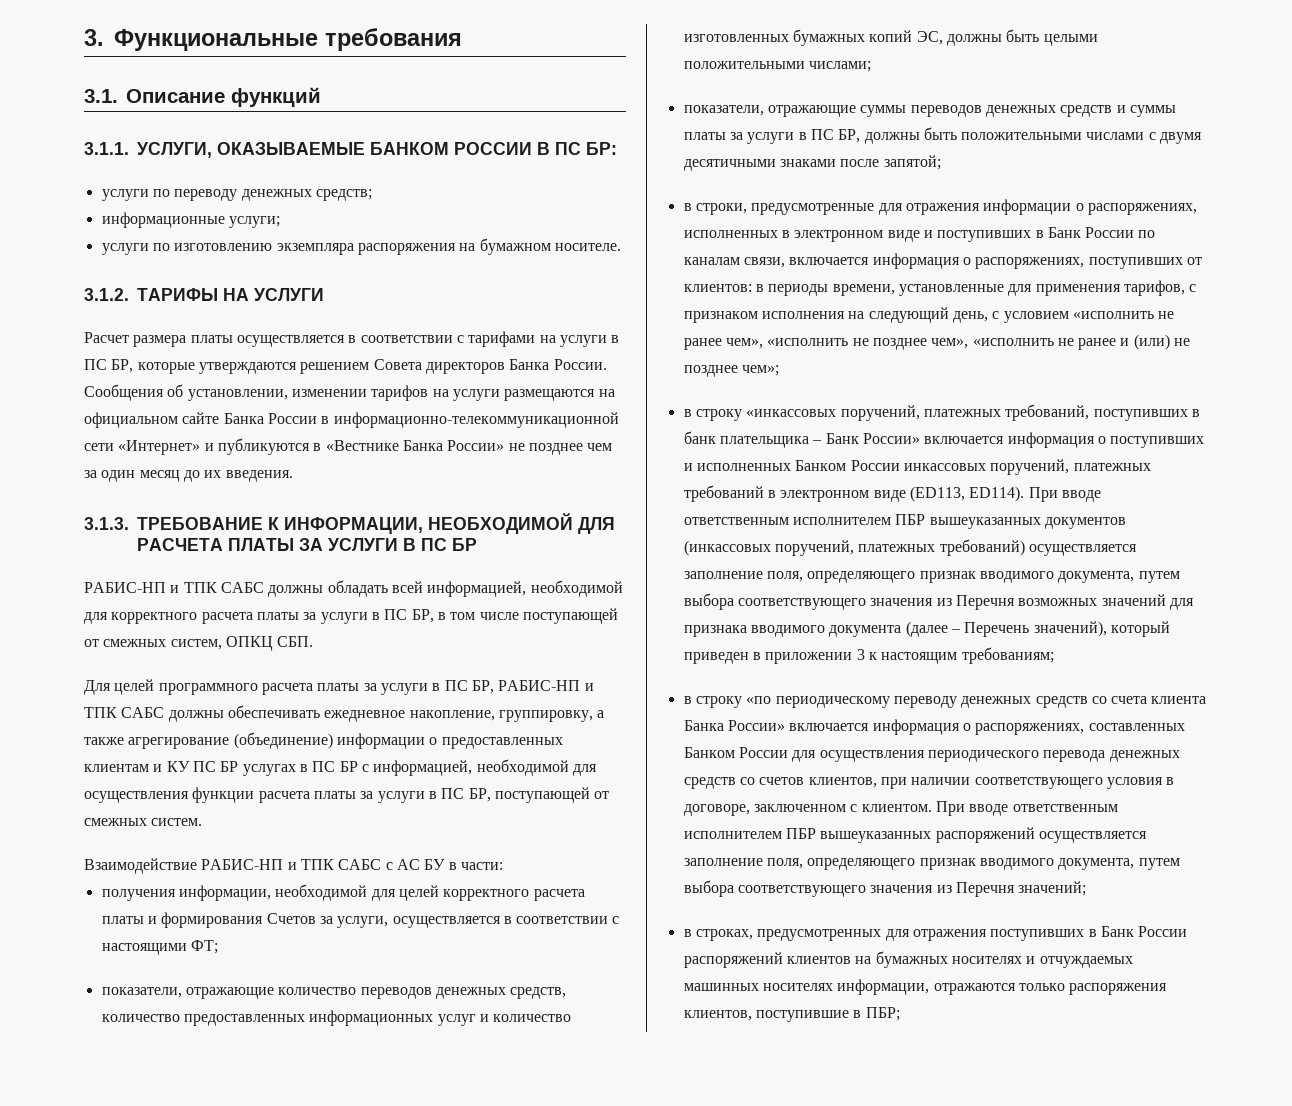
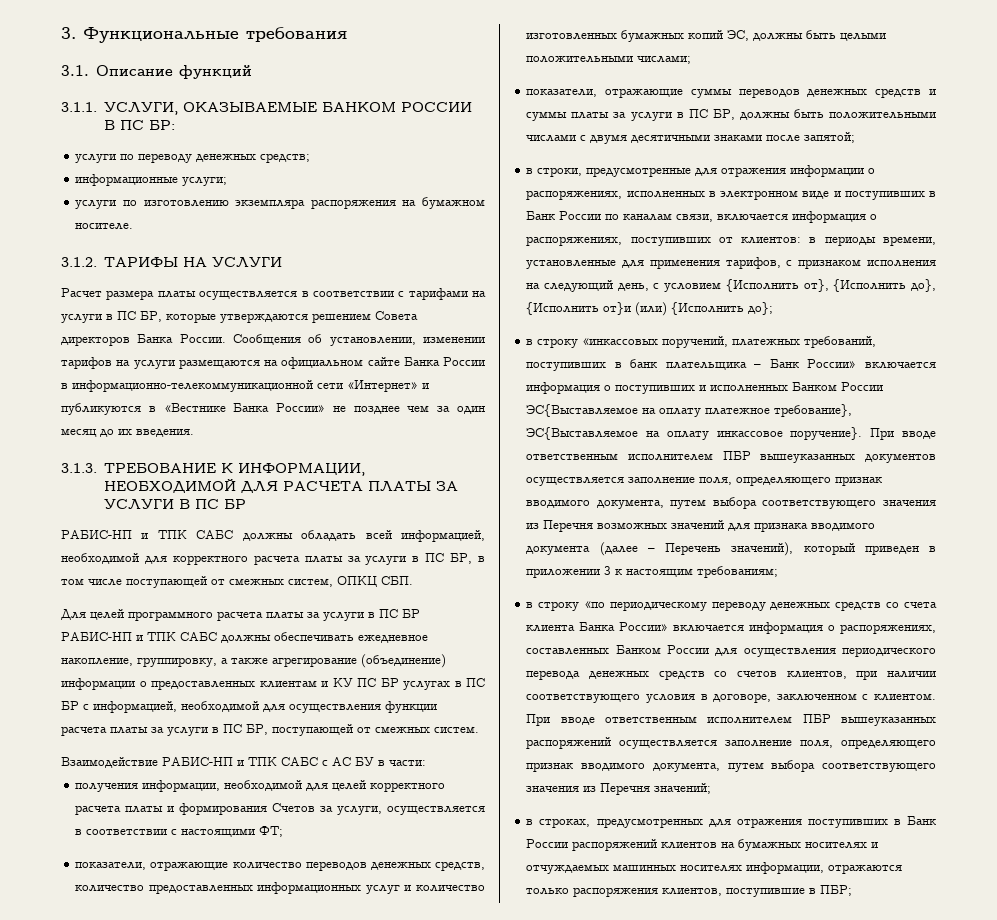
- Для целей программного расчета платы за услуги в ПС БР, РАБИС-НП и ТПК САБС должны обеспечивать ежедневное накопление, группировку, а также агрегирование (объединение) информации о предоставленных клиентам и КУ ПС БР услугах в ПС БР с информацией, необходимой для осуществления функции расчета платы за услуги в ПС БР, поступающей от смежных систем.
+ Для целей программного расчета платы за услуги в ПС БР РАБИС-НП и ТПК САБС должны обеспечивать ежедневное накопление, группировку, а также агрегирование (объединение) информации о предоставленных клиентам и КУ ПС БР услугах в ПС БР с информацией, необходимой для осуществления функции расчета платы за услуги в ПС БР, поступающей от смежных систем.
- в строки, предусмотренные для отражения информации о распоряжениях, исполненных в электронном виде и поступивших в Банк России по каналам связи, включается информация о распоряжениях, поступивших от клиентов: в периоды времени, установленные для применения тарифов, с признаком исполнения на следующий день, с условием «исполнить не ранее чем», «исполнить не позднее чем», «исполнить не ранее и (или) не позднее чем»;
+ в строки, предусмотренные для отражения информации о распоряжениях, исполненных в электронном виде и поступивших в Банк России по каналам связи, включается информация о распоряжениях, поступивших от клиентов: в периоды времени, установленные для применения тарифов, с признаком исполнения на следующий день, с условием {Исполнить от}, {Исполнить до}, {Исполнить от}и (или) {Исполнить до};
- в строку «инкассовых поручений, платежных требований, поступивших в банк плательщика – Банк России» включается информация о поступивших и исполненных Банком России инкассовых поручений, платежных требований в электронном виде (ED113, ED114).
+ в строку «инкассовых поручений, платежных требований, поступивших в банк плательщика – Банк России» включается информация о поступивших и исполненных Банком России ЭС{Выставляемое на оплату платежное требование}, ЭС{Выставляемое на оплату инкассовое поручение}.
- При вводе ответственным исполнителем ПБР вышеуказанных документов (инкассовых поручений, платежных требований) осуществляется заполнение поля, определяющего признак вводимого документа, путем выбора соответствующего значения из Перечня возможных значений для признака вводимого документа (далее – Перечень значений), который приведен в приложении 3 к настоящим требованиям;
+ При вводе ответственным исполнителем ПБР вышеуказанных документов осуществляется заполнение поля, определяющего признак вводимого документа, путем выбора соответствующего значения из Перечня возможных значений для признака вводимого документа (далее – Перечень значений), который приведен в приложении 3 к настоящим требованиям;

